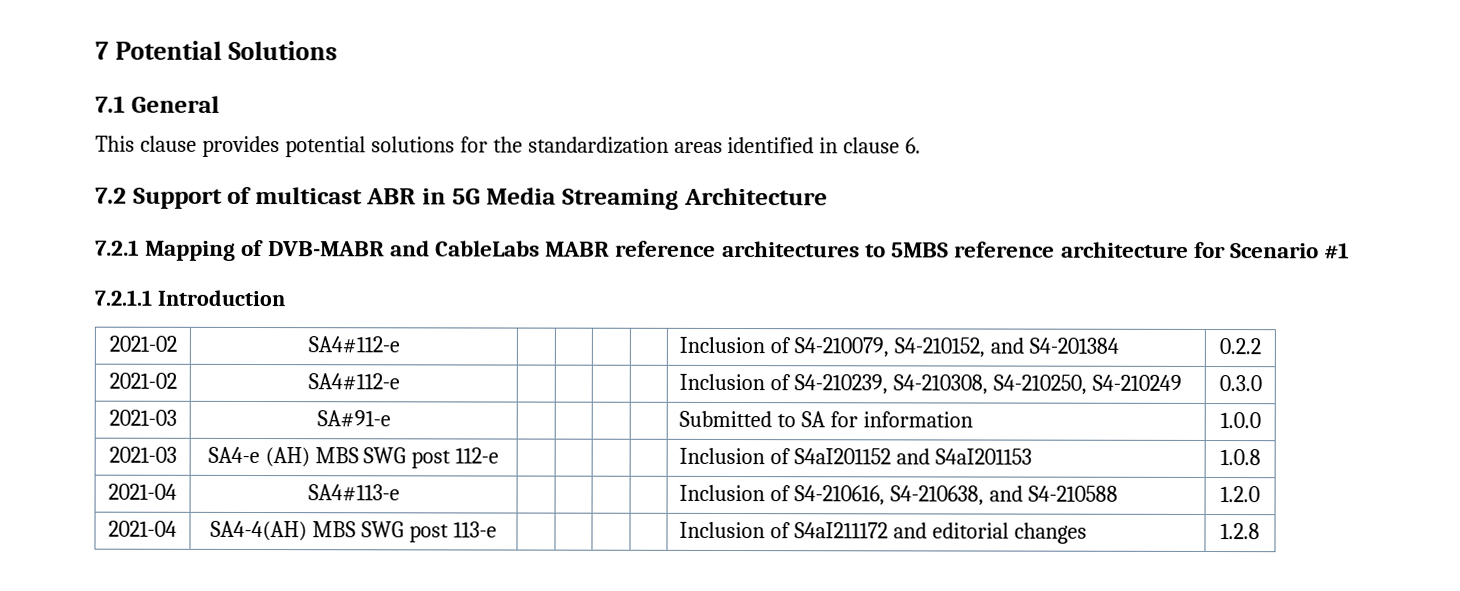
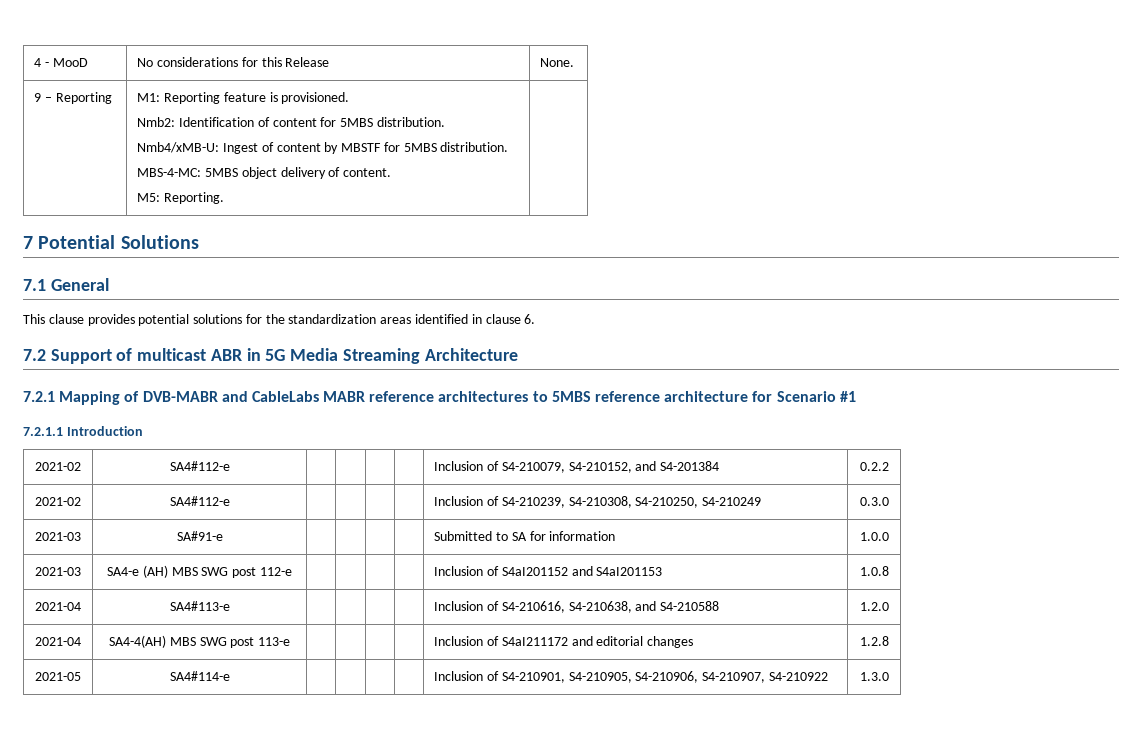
+ 4 - MooD | No considerations for this Release | None.
+ 9 – Reporting | M1: Reporting feature is provisioned.
+ Nmb2: Identification of content for 5MBS distribution.
+ Nmb4/xMB-U: Ingest of content by MBSTF for 5MBS distribution.
+ MBS-4-MC: 5MBS object delivery of content.
+ M5: Reporting. |
+ 2021-05 | SA4#114-e | | | | | Inclusion of S4-210901, S4-210905, S4-210906, S4-210907, S4-210922 | 1.3.0

